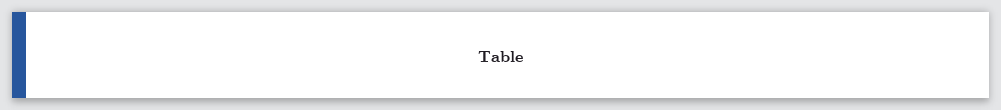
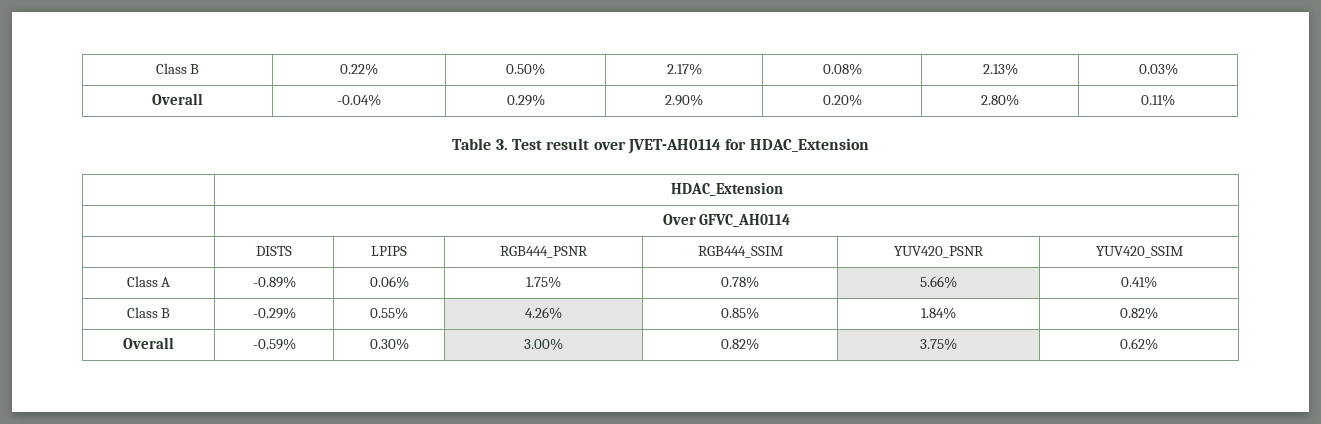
- Table
+ Class B | 0.22% | 0.50% | 2.17% | 0.08% | 2.13% | 0.03%
+ Overall | -0.04% | 0.29% | 2.90% | 0.20% | 2.80% | 0.11%
+ Table 3. Test result over JVET-AH0114 for HDAC_Extension
+ | HDAC_Extension
+ | Over GFVC_AH0114
+ | DISTS | LPIPS | RGB444_PSNR | RGB444_SSIM | YUV420_PSNR | YUV420_SSIM
+ Class A | -0.89% | 0.06% | 1.75% | 0.78% | 5.66% | 0.41%
+ Class B | -0.29% | 0.55% | 4.26% | 0.85% | 1.84% | 0.82%
+ Overall | -0.59% | 0.30% | 3.00% | 0.82% | 3.75% | 0.62%

